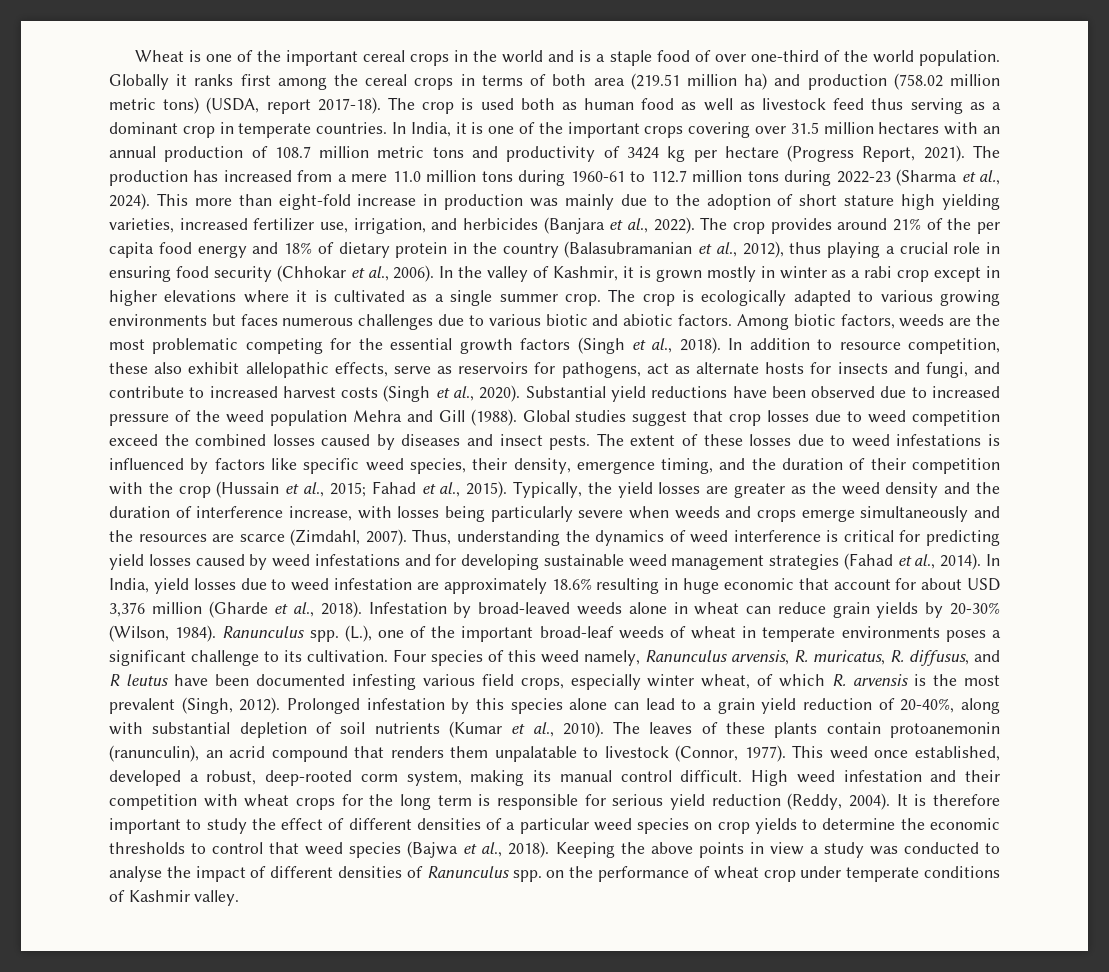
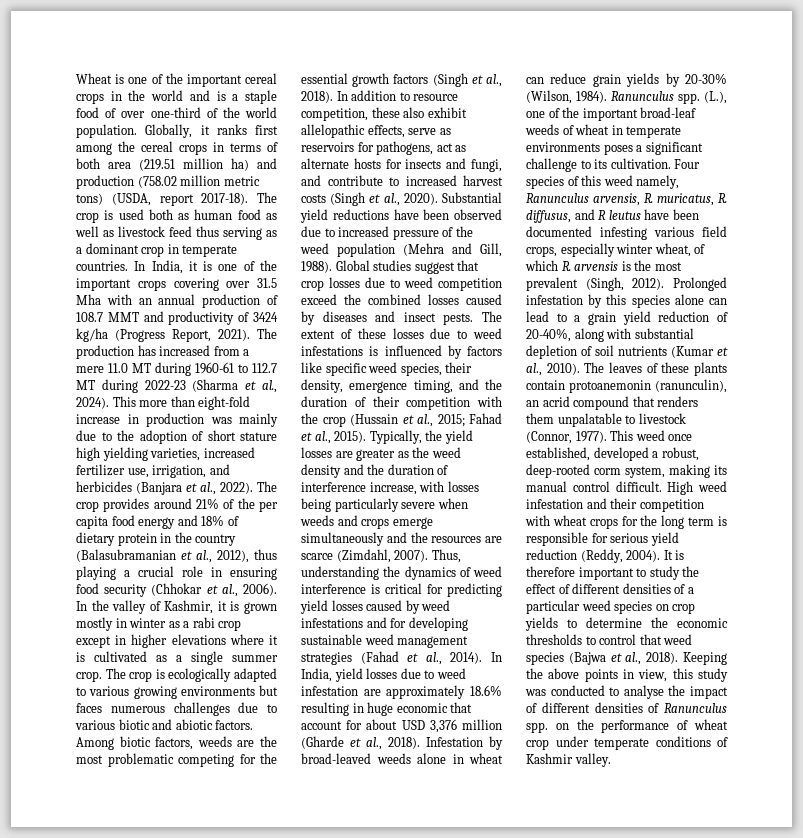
- Globally it ranks first among the cereal crops in terms of both area (219.51 million ha) and production (758.02 million metric tons) (USDA, report 2017-18).
+ Globally, it ranks first among the cereal crops in terms of both area (219.51 million ha) and production (758.02 million metric tons) (USDA, report 2017-18).
- In India, it is one of the important crops covering over 31.5 million hectares with an annual production of 108.7 million metric tons and productivity of 3424 kg per hectare (Progress Report, 2021).
+ In India, it is one of the important crops covering over 31.5 Mha with an annual production of 108.7 MMT and productivity of 3424 kg/ha (Progress Report, 2021).
- The production has increased from a mere 11.0 million tons during 1960-61 to 112.7 million tons during 2022-23 (Sharma et al., 2024).
+ The production has increased from a mere 11.0 MT during 1960-61 to 112.7 MT during 2022-23 (Sharma et al., 2024).
- Substantial yield reductions have been observed due to increased pressure of the weed population Mehra and Gill (1988).
+ Substantial yield reductions have been observed due to increased pressure of the weed population (Mehra and Gill, 1988).
- Keeping the above points in view a study was conducted to analyse the impact of different densities of Ranunculus spp. on the performance of wheat crop under temperate conditions of Kashmir valley.
+ Keeping the above points in view, this study was conducted to analyse the impact of different densities of Ranunculus spp. on the performance of wheat crop under temperate conditions of Kashmir valley.

